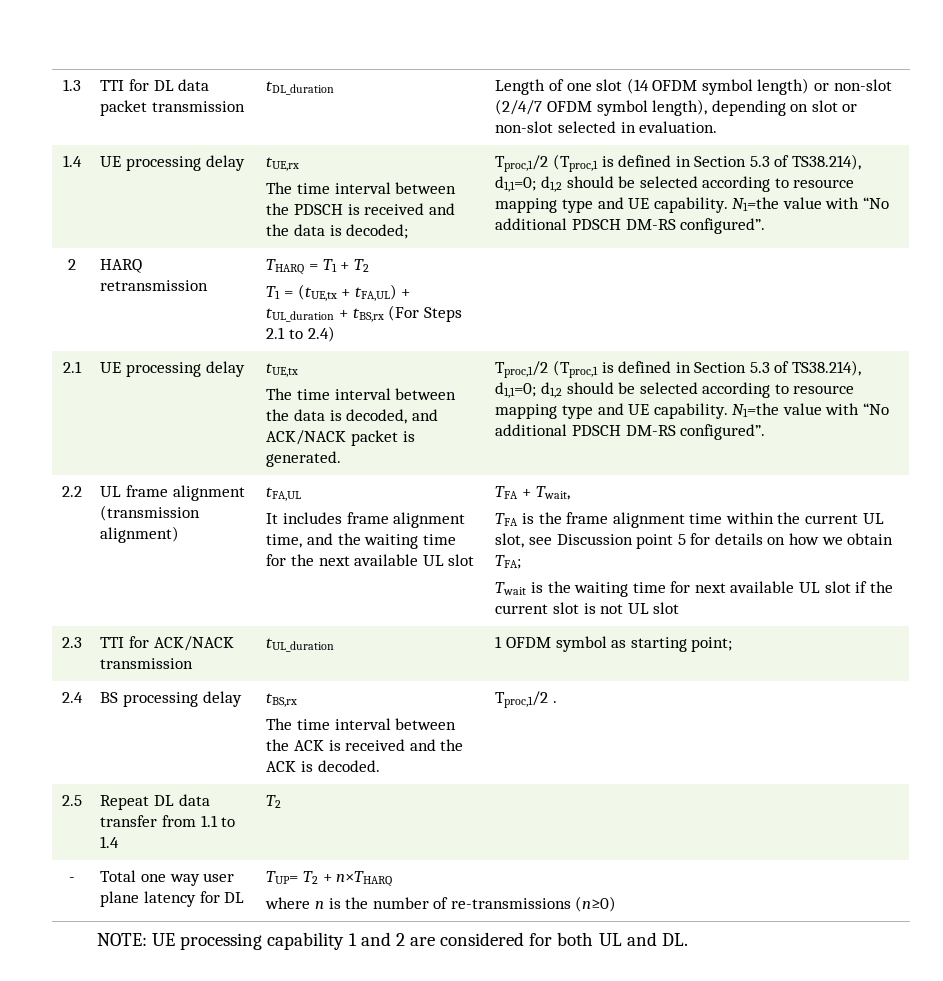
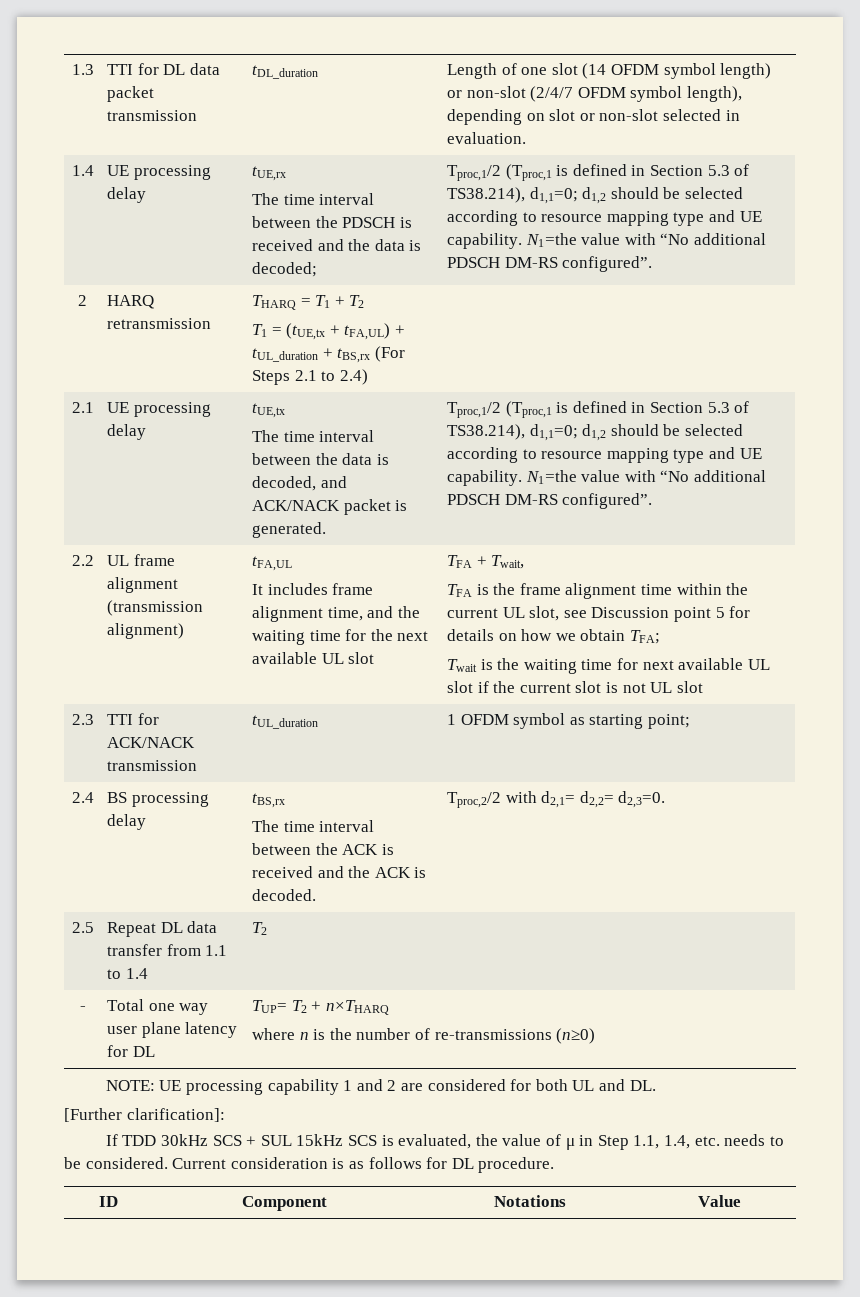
  2.4 | BS processing delay | tBS,rx
- The time interval between the ACK is received and the ACK is decoded. | Tproc,1/2 .
+ The time interval between the ACK is received and the ACK is decoded. | Tproc,2/2 with d2,1= d2,2= d2,3=0.
+ [Further clarification]:
+ If TDD 30kHz SCS + SUL 15kHz SCS is evaluated, the value of μ in Step 1.1, 1.4, etc. needs to be considered. Current consideration is as follows for DL procedure.
+ ID | Component | Notations | Value

